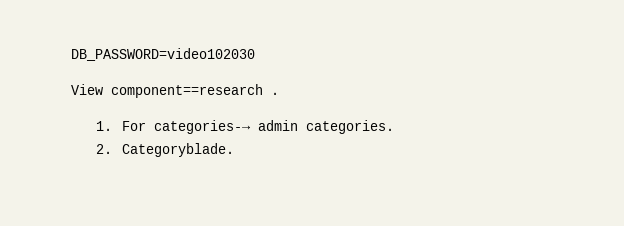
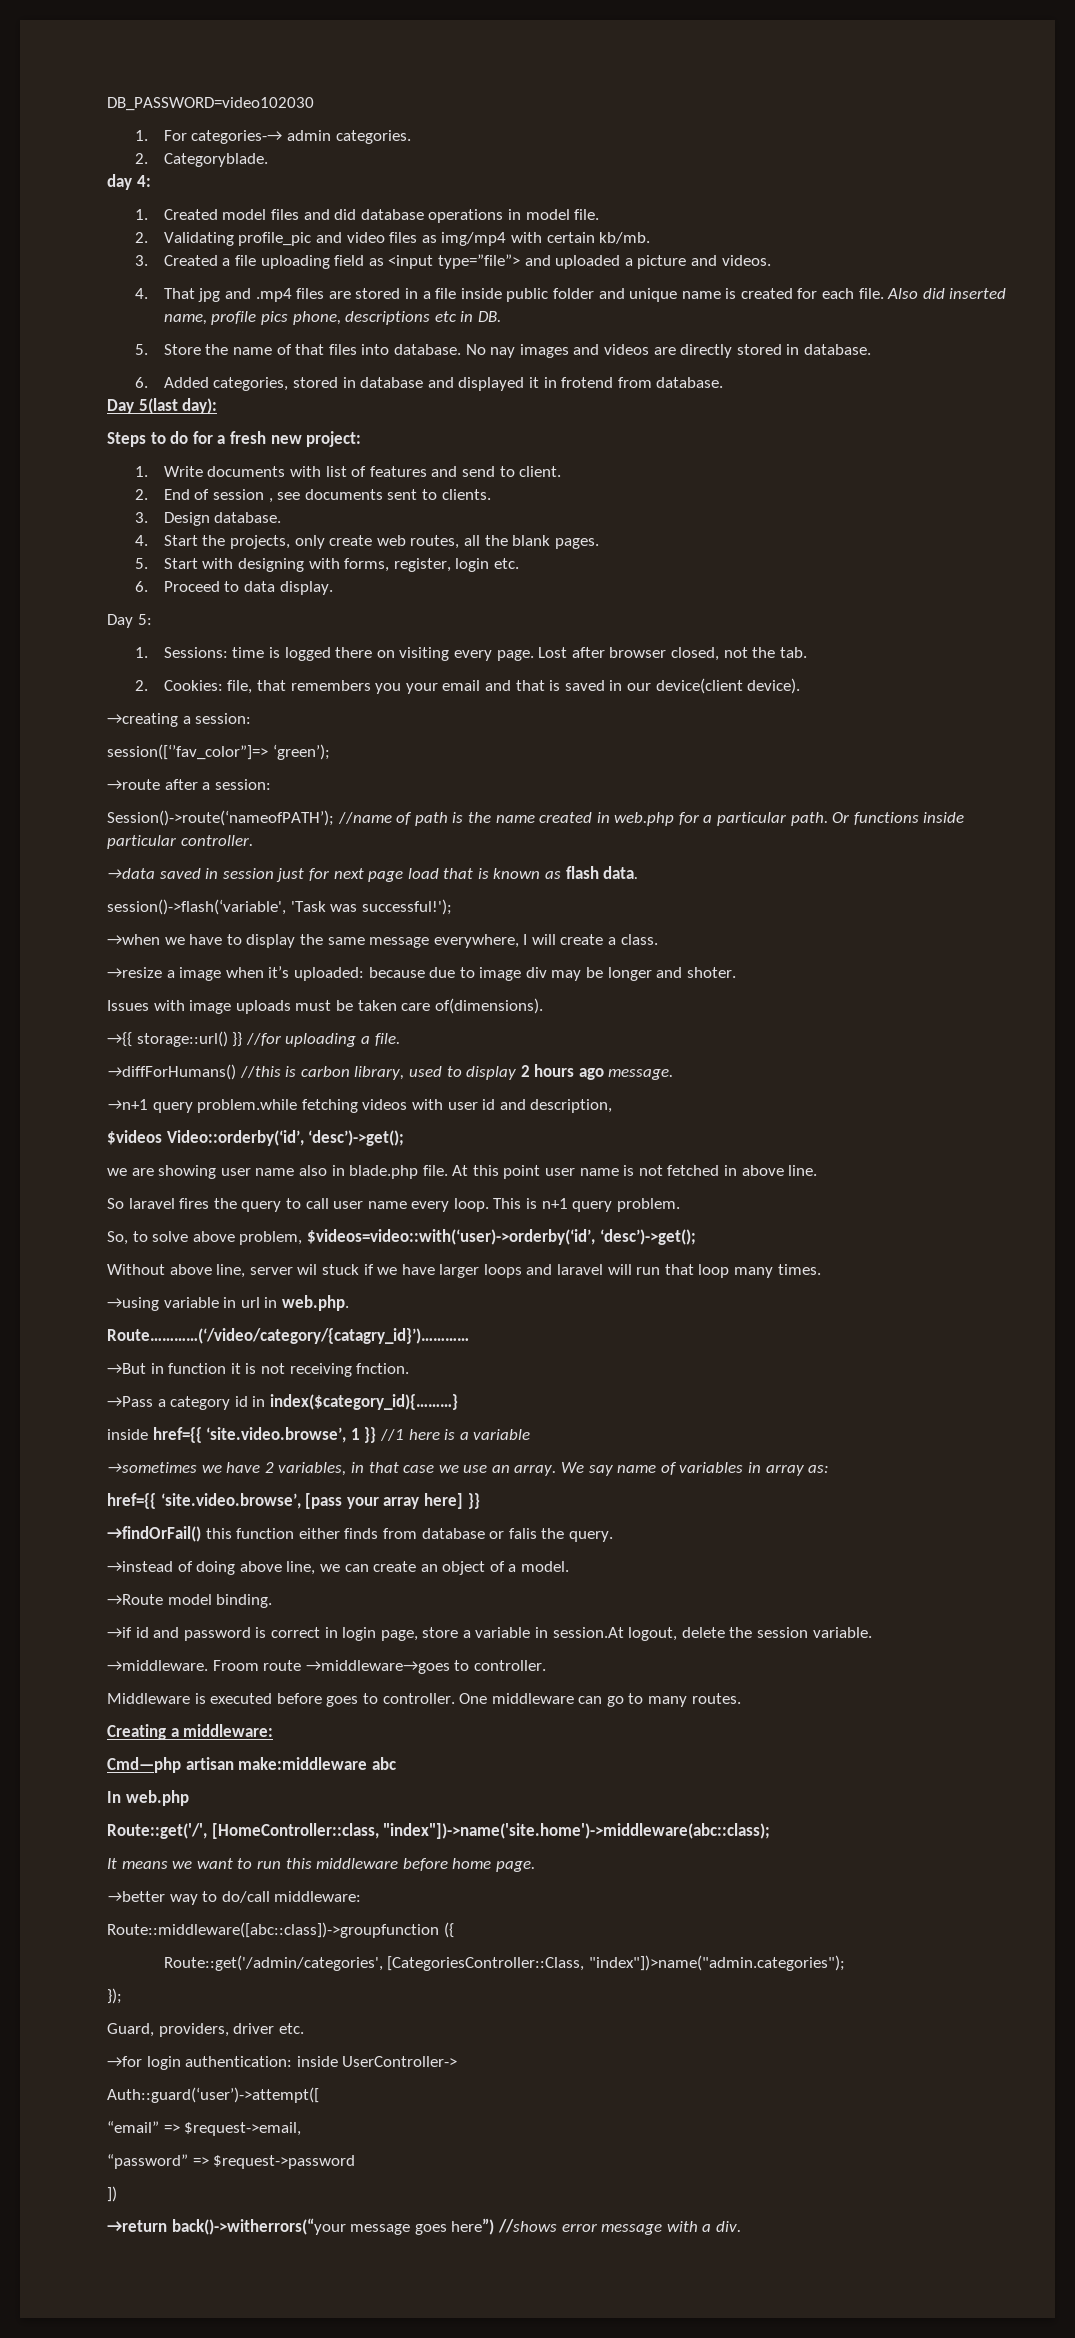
- View component==research .
+ day 4:
+ 1. Created model files and did database operations in model file.
+ 2. Validating profile_pic and video files as img/mp4 with certain kb/mb.
+ 3. Created a file uploading field as <input type=”file”> and uploaded a picture and videos.
+ 4. That jpg and .mp4 files are stored in a file inside public folder and unique name is created for each file. Also did inserted name, profile pics phone, descriptions etc in DB.
+ 5. Store the name of that files into database. No nay images and videos are directly stored in database.
+ 6. Added categories, stored in database and displayed it in frotend from database.
+ Day 5(last day):
+ Steps to do for a fresh new project:
+ 1. Write documents with list of features and send to client.
+ 2. End of session , see documents sent to clients.
+ 3. Design database.
+ 4. Start the projects, only create web routes, all the blank pages.
+ 5. Start with designing with forms, register, login etc.
+ 6. Proceed to data display.
+ Day 5:
+ 1. Sessions: time is logged there on visiting every page. Lost after browser closed, not the tab.
+ 2. Cookies: file, that remembers you your email and that is saved in our device(client device).
+ →creating a session:
+ session([‘’fav_color”]=> ‘green’);
+ →route after a session:
+ Session()->route(‘nameofPATH’); //name of path is the name created in web.php for a particular path. Or functions inside particular controller.
+ →data saved in session just for next page load that is known as flash data.
+ session()->flash(‘variable', 'Task was successful!');
+ →when we have to display the same message everywhere, I will create a class.
+ →resize a image when it’s uploaded: because due to image div may be longer and shoter.
+ Issues with image uploads must be taken care of(dimensions).
+ →{{ storage::url() }} //for uploading a file.
+ →diffForHumans() //this is carbon library, used to display 2 hours ago message.
+ →n+1 query problem.while fetching videos with user id and description,
+ $videos Video::orderby(‘id’, ‘desc’)->get();
+ we are showing user name also in blade.php file. At this point user name is not fetched in above line.
+ So laravel fires the query to call user name every loop. This is n+1 query problem.
+ So, to solve above problem, $videos=video::with(‘user)->orderby(‘id’, ‘desc’)->get();
+ Without above line, server wil stuck if we have larger loops and laravel will run that loop many times.
+ →using variable in url in web.php.
+ Route…………(‘/video/category/{catagry_id}’)…………
+ →But in function it is not receiving fnction.
+ →Pass a category id in index($category_id){………}
+ inside href={{ ‘site.video.browse’, 1 }} //1 here is a variable
+ →sometimes we have 2 variables, in that case we use an array. We say name of variables in array as:
+ href={{ ‘site.video.browse’, [pass your array here] }}
+ →findOrFail() this function either finds from database or falis the query.
+ →instead of doing above line, we can create an object of a model.
+ →Route model binding.
+ →if id and password is correct in login page, store a variable in session.At logout, delete the session variable.
+ →middleware. Froom route →middleware→goes to controller.
+ Middleware is executed before goes to controller. One middleware can go to many routes.
+ Creating a middleware:
+ Cmd—php artisan make:middleware abc
+ In web.php
+ Route::get('/', [HomeController::class, "index"])->name('site.home')->middleware(abc::class);
+ It means we want to run this middleware before home page.
+ →better way to do/call middleware:
+ Route::middleware([abc::class])->groupfunction ({
+ Route::get('/admin/categories', [CategoriesController::Class, "index"])>name("admin.categories");
+ });
+ Guard, providers, driver etc.
+ →for login authentication: inside UserController->
+ Auth::guard(‘user’)->attempt([
+ “email” => $request->email,
+ “password” => $request->password
+ ])
+ →return back()->witherrors(“your message goes here”) //shows error message with a div.

